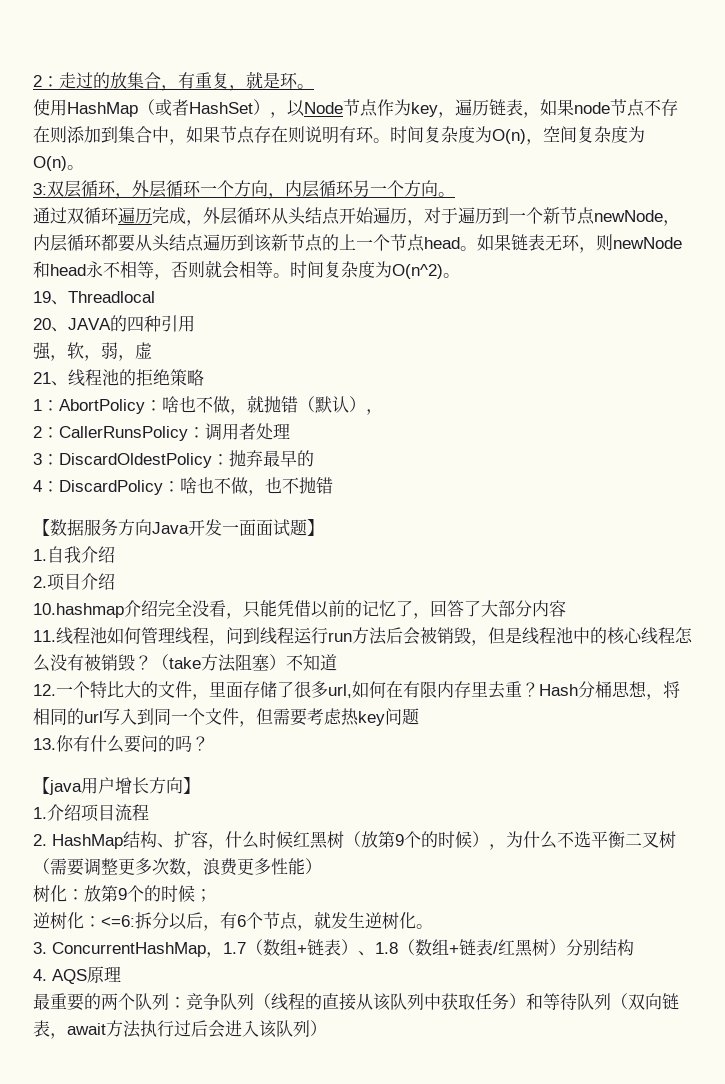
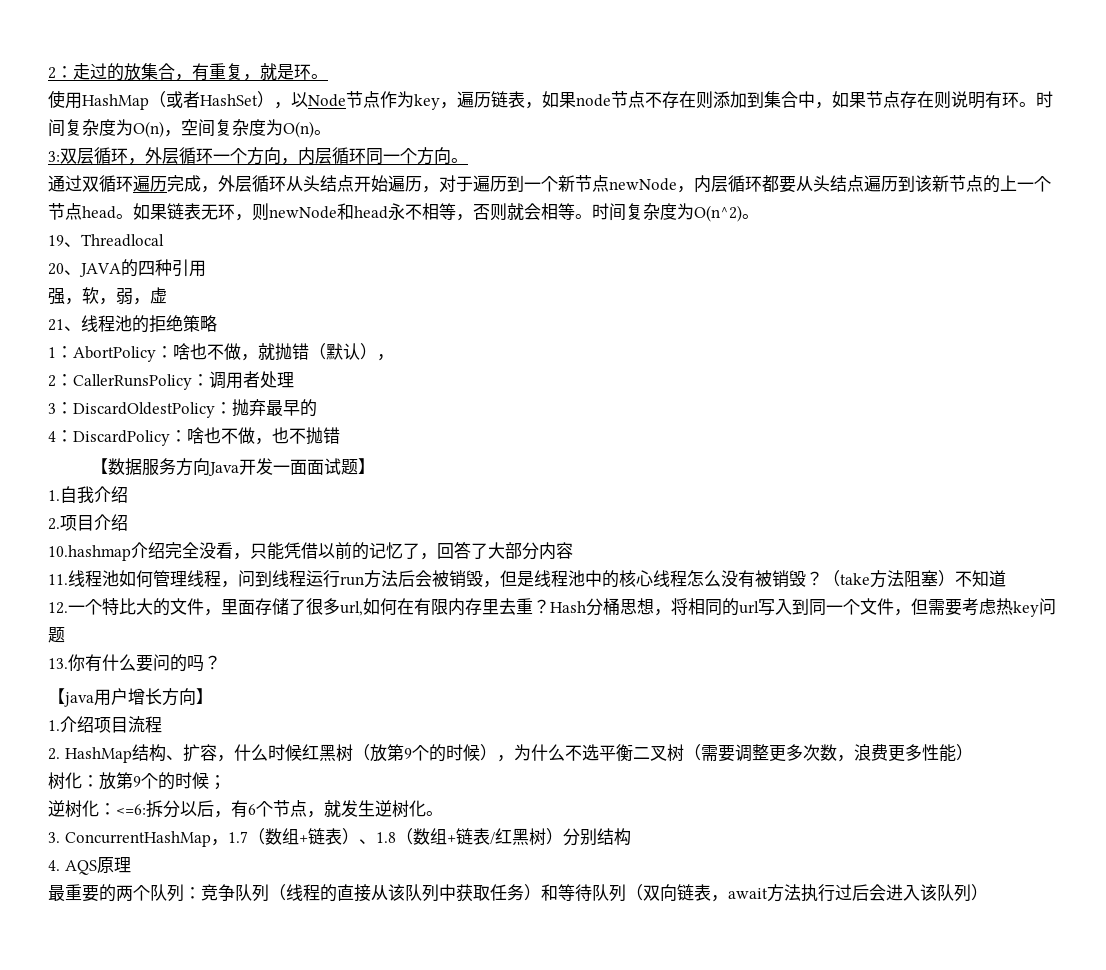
- 3:双层循环，外层循环一个方向，内层循环另一个方向。
+ 3:双层循环，外层循环一个方向，内层循环同一个方向。

